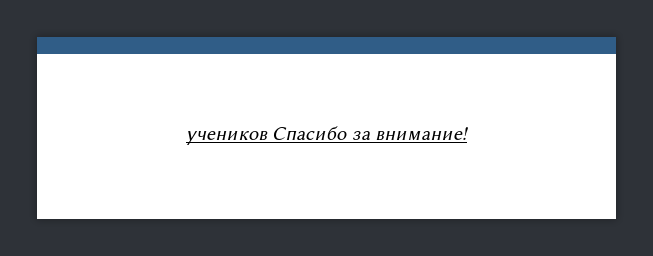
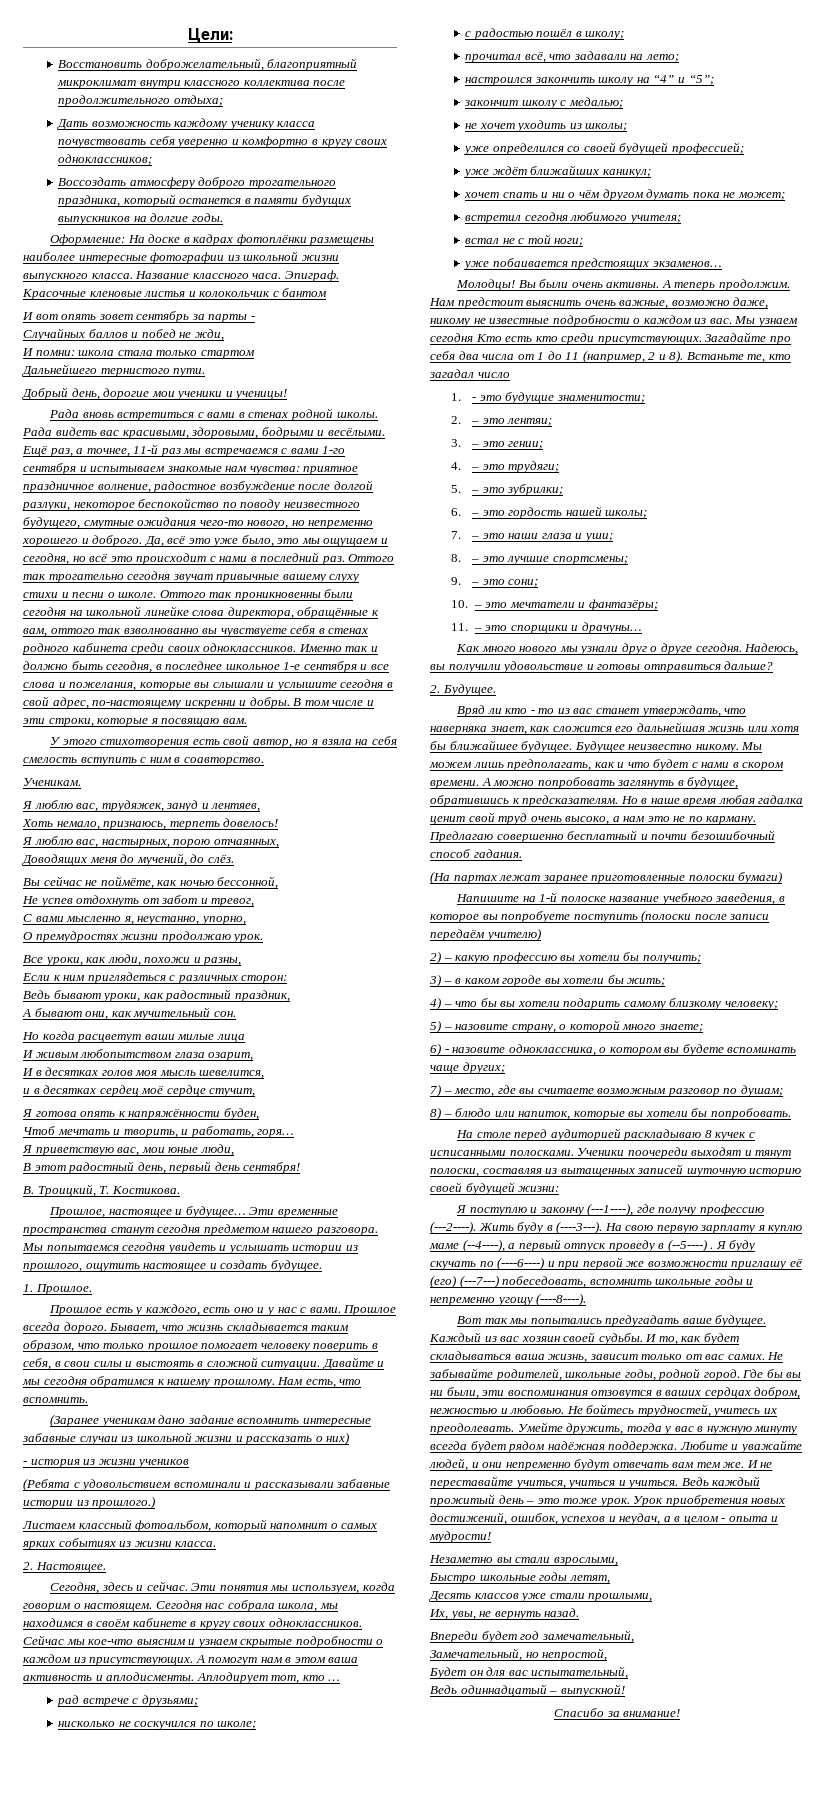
- учеников Спасибо за внимание!
+ Цели:
+ Восстановить доброжелательный, благоприятный микроклимат внутри классного коллектива после продолжительного отдыха;
+ Дать возможность каждому ученику класса почувствовать себя уверенно и комфортно в кругу своих одноклассников;
+ Воссоздать атмосферу доброго трогательного праздника, который останется в памяти будущих выпускников на долгие годы.
+ Оформление: На доске в кадрах фотоплёнки размещены наиболее интересные фотографии из школьной жизни выпускного класса. Название классного часа. Эпиграф. Красочные кленовые листья и колокольчик с бантом
+ И вот опять зовет сентябрь за парты -
+ Случайных баллов и побед не жди,
+ И помни: школа стала только стартом
+ Дальнейшего тернистого пути.
+ Добрый день, дорогие мои ученики и ученицы!
+ Рада вновь встретиться с вами в стенах родной школы. Рада видеть вас красивыми, здоровыми, бодрыми и весёлыми. Ещё раз, а точнее, 11-й раз мы встречаемся с вами 1-го сентября и испытываем знакомые нам чувства: приятное праздничное волнение, радостное возбуждение после долгой разлуки, некоторое беспокойство по поводу неизвестного будущего, смутные ожидания чего-то нового, но непременно хорошего и доброго. Да, всё это уже было, это мы ощущаем и сегодня, но всё это происходит с нами в последний раз. Оттого так трогательно сегодня звучат привычные вашему слуху стихи и песни о школе. Оттого так проникновенны были сегодня на школьной линейке слова директора, обращённые к вам, оттого так взволнованно вы чувствуете себя в стенах родного кабинета среди своих одноклассников. Именно так и должно быть сегодня, в последнее школьное 1-е сентября и все слова и пожелания, которые вы слышали и услышите сегодня в свой адрес, по-настоящему искренни и добры. В том числе и эти строки, которые я посвящаю вам.
+ У этого стихотворения есть свой автор, но я взяла на себя смелость вступить с ним в соавторство.
+ Ученикам.
+ Я люблю вас, трудяжек, зануд и лентяев,
+ Хоть немало, признаюсь, терпеть довелось!
+ Я люблю вас, настырных, порою отчаянных,
+ Доводящих меня до мучений, до слёз.
+ Вы сейчас не поймёте, как ночью бессонной,
+ Не успев отдохнуть от забот и тревог,
+ С вами мысленно я, неустанно, упорно,
+ О премудростях жизни продолжаю урок.
+ Все уроки, как люди, похожи и разны,
+ Если к ним приглядеться с различных сторон:
+ Ведь бывают уроки, как радостный праздник,
+ А бывают они, как мучительный сон.
+ Но когда расцветут ваши милые лица
+ И живым любопытством глаза озарит,
+ И в десятках голов моя мысль шевелится,
+ и в десятках сердец моё сердце стучит,
+ Я готова опять к напряжённости буден,
+ Чтоб мечтать и творить, и работать, горя…
+ Я приветствую вас, мои юные люди,
+ В этот радостный день, первый день сентября!
+ В. Троицкий, Т. Костикова.
+ Прошлое, настоящее и будущее… Эти временные пространства станут сегодня предметом нашего разговора. Мы попытаемся сегодня увидеть и услышать истории из прошлого, ощутить настоящее и создать будущее.
+ 1. Прошлое.
+ Прошлое есть у каждого, есть оно и у нас с вами. Прошлое всегда дорого. Бывает, что жизнь складывается таким образом, что только прошлое помогает человеку поверить в себя, в свои силы и выстоять в сложной ситуации. Давайте и мы сегодня обратимся к нашему прошлому. Нам есть, что вспомнить.
+ (Заранее ученикам дано задание вспомнить интересные забавные случаи из школьной жизни и рассказать о них)
+ - история из жизни учеников
+ (Ребята с удовольствием вспоминали и рассказывали забавные истории из прошлого.)
+ Листаем классный фотоальбом, который напомнит о самых ярких событиях из жизни класса.
+ 2. Настоящее.
+ Сегодня, здесь и сейчас. Эти понятия мы используем, когда говорим о настоящем. Сегодня нас собрала школа, мы находимся в своём кабинете в кругу своих одноклассников. Сейчас мы кое-что выясним и узнаем скрытые подробности о каждом из присутствующих. А помогут нам в этом ваша активность и аплодисменты. Аплодирует тот, кто …
+ рад встрече с друзьями;
+ нисколько не соскучился по школе;
+ с радостью пошёл в школу;
+ прочитал всё, что задавали на лето;
+ настроился закончить школу на “4” и “5”;
+ закончит школу с медалью;
+ не хочет уходить из школы;
+ уже определился со своей будущей профессией;
+ уже ждёт ближайших каникул;
+ хочет спать и ни о чём другом думать пока не может;
+ встретил сегодня любимого учителя;
+ встал не с той ноги;
+ уже побаивается предстоящих экзаменов…
+ Молодцы! Вы были очень активны. А теперь продолжим. Нам предстоит выяснить очень важные, возможно даже, никому не известные подробности о каждом из вас. Мы узнаем сегодня Кто есть кто среди присутствующих. Загадайте про себя два числа от 1 до 11 (например, 2 и 8). Встаньте те, кто загадал число
+ 1. - это будущие знаменитости;
+ 2. – это лентяи;
+ 3. – это гении;
+ 4. – это трудяги;
+ 5. – это зубрилки;
+ 6. – это гордость нашей школы;
+ 7. – это наши глаза и уши;
+ 8. – это лучшие спортсмены;
+ 9. – это сони;
+ 10. – это мечтатели и фантазёры;
+ 11. – это спорщики и драчуны…
+ Как много нового мы узнали друг о друге сегодня. Надеюсь, вы получили удовольствие и готовы отправиться дальше?
+ 2. Будущее.
+ Вряд ли кто - то из вас станет утверждать, что наверняка знает, как сложится его дальнейшая жизнь или хотя бы ближайшее будущее. Будущее неизвестно никому. Мы можем лишь предполагать, как и что будет с нами в скором времени. А можно попробовать заглянуть в будущее, обратившись к предсказателям. Но в наше время любая гадалка ценит свой труд очень высоко, а нам это не по карману. Предлагаю совершенно бесплатный и почти безошибочный способ гадания.
+ (На партах лежат заранее приготовленные полоски бумаги)
+ Напишите на 1-й полоске название учебного заведения, в которое вы попробуете поступить (полоски после записи передаём учителю)
+ 2) – какую профессию вы хотели бы получить;
+ 3) – в каком городе вы хотели бы жить;
+ 4) – что бы вы хотели подарить самому близкому человеку;
+ 5) – назовите страну, о которой много знаете;
+ 6) - назовите одноклассника, о котором вы будете вспоминать чаще других;
+ 7) – место, где вы считаете возможным разговор по душам;
+ 8) – блюдо или напиток, которые вы хотели бы попробовать.
+ На столе перед аудиторией раскладываю 8 кучек с исписанными полосками. Ученики поочереди выходят и тянут полоски, составляя из вытащенных записей шуточную историю своей будущей жизни:
+ Я поступлю и закончу (---1----), где получу профессию (---2----). Жить буду в (----3---). На свою первую зарплату я куплю маме (--4----), а первый отпуск проведу в (--5----) . Я буду скучать по (----6----) и при первой же возможности приглашу её (его) (---7---) побеседовать, вспомнить школьные годы и непременно угощу (----8----).
+ Вот так мы попытались предугадать ваше будущее. Каждый из вас хозяин своей судьбы. И то, как будет складываться ваша жизнь, зависит только от вас самих. Не забывайте родителей, школьные годы, родной город. Где бы вы ни были, эти воспоминания отзовутся в ваших сердцах добром, нежностью и любовью. Не бойтесь трудностей, учитесь их преодолевать. Умейте дружить, тогда у вас в нужную минуту всегда будет рядом надёжная поддержка. Любите и уважайте людей, и они непременно будут отвечать вам тем же. И не переставайте учиться, учиться и учиться. Ведь каждый прожитый день – это тоже урок. Урок приобретения новых достижений, ошибок, успехов и неудач, а в целом - опыта и мудрости!
+ Незаметно вы стали взрослыми,
+ Быстро школьные годы летят,
+ Десять классов уже стали прошлыми,
+ Их, увы, не вернуть назад.
+ Впереди будет год замечательный,
+ Замечательный, но непростой,
+ Будет он для вас испытательный,
+ Ведь одиннадцатый – выпускной!
+ Спасибо за внимание!

